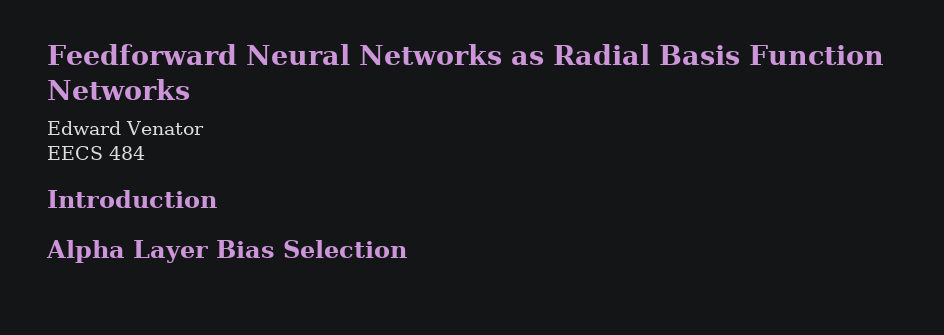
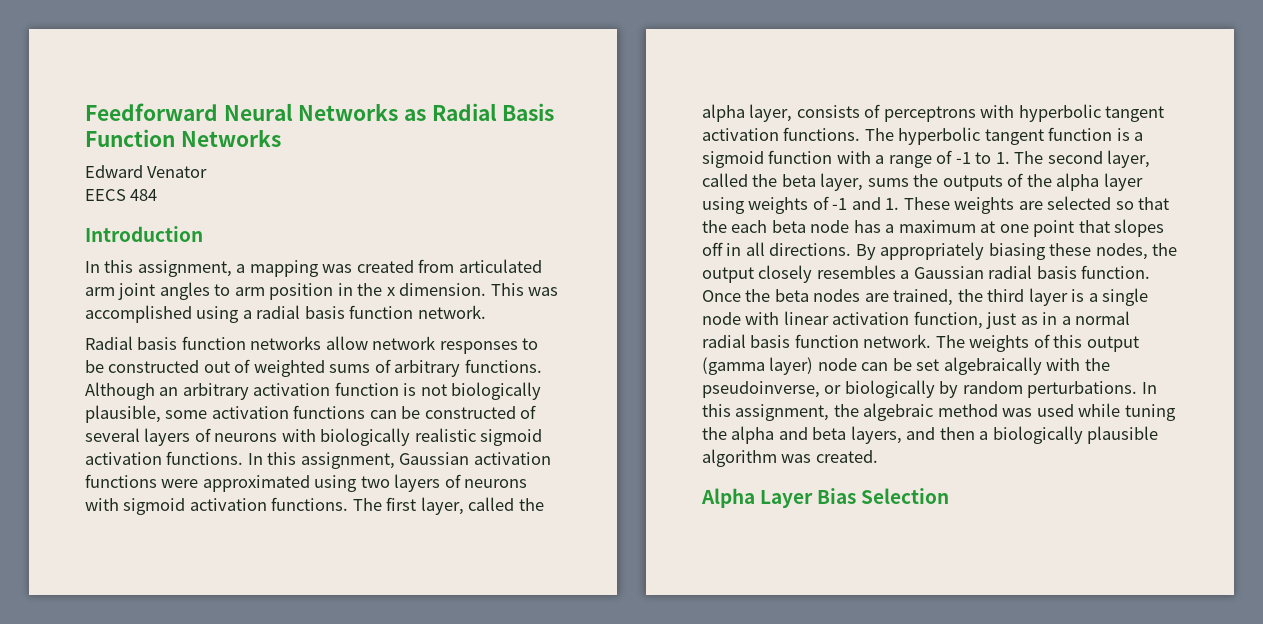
+ In this assignment, a mapping was created from articulated arm joint angles to arm position in the x dimension. This was accomplished using a radial basis function network.
+ Radial basis function networks allow network responses to be constructed out of weighted sums of arbitrary functions. Although an arbitrary activation function is not biologically plausible, some activation functions can be constructed of several layers of neurons with biologically realistic sigmoid activation functions. In this assignment, Gaussian activation functions were approximated using two layers of neurons with sigmoid activation functions. The first layer, called the alpha layer, consists of perceptrons with hyperbolic tangent activation functions. The hyperbolic tangent function is a sigmoid function with a range of -1 to 1. The second layer, called the beta layer, sums the outputs of the alpha layer using weights of -1 and 1. These weights are selected so that the each beta node has a maximum at one point that slopes off in all directions. By appropriately biasing these nodes, the output closely resembles a Gaussian radial basis function. Once the beta nodes are trained, the third layer is a single node with linear activation function, just as in a normal radial basis function network. The weights of this output (gamma layer) node can be set algebraically with the pseudoinverse, or biologically by random perturbations. In this assignment, the algebraic method was used while tuning the alpha and beta layers, and then a biologically plausible algorithm was created.

